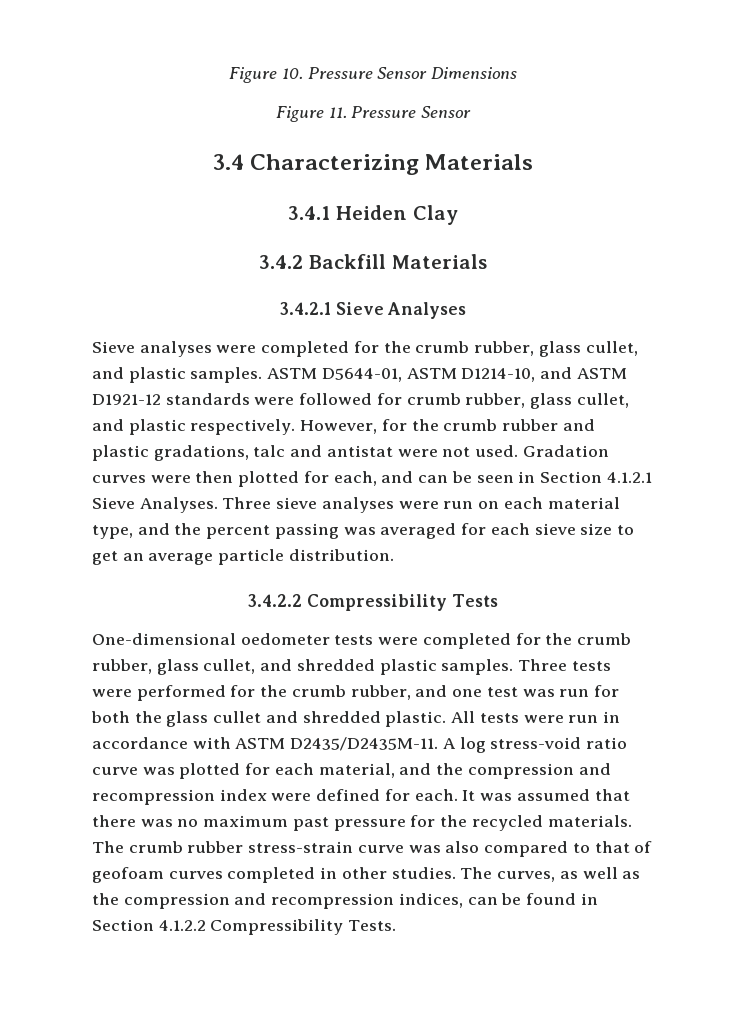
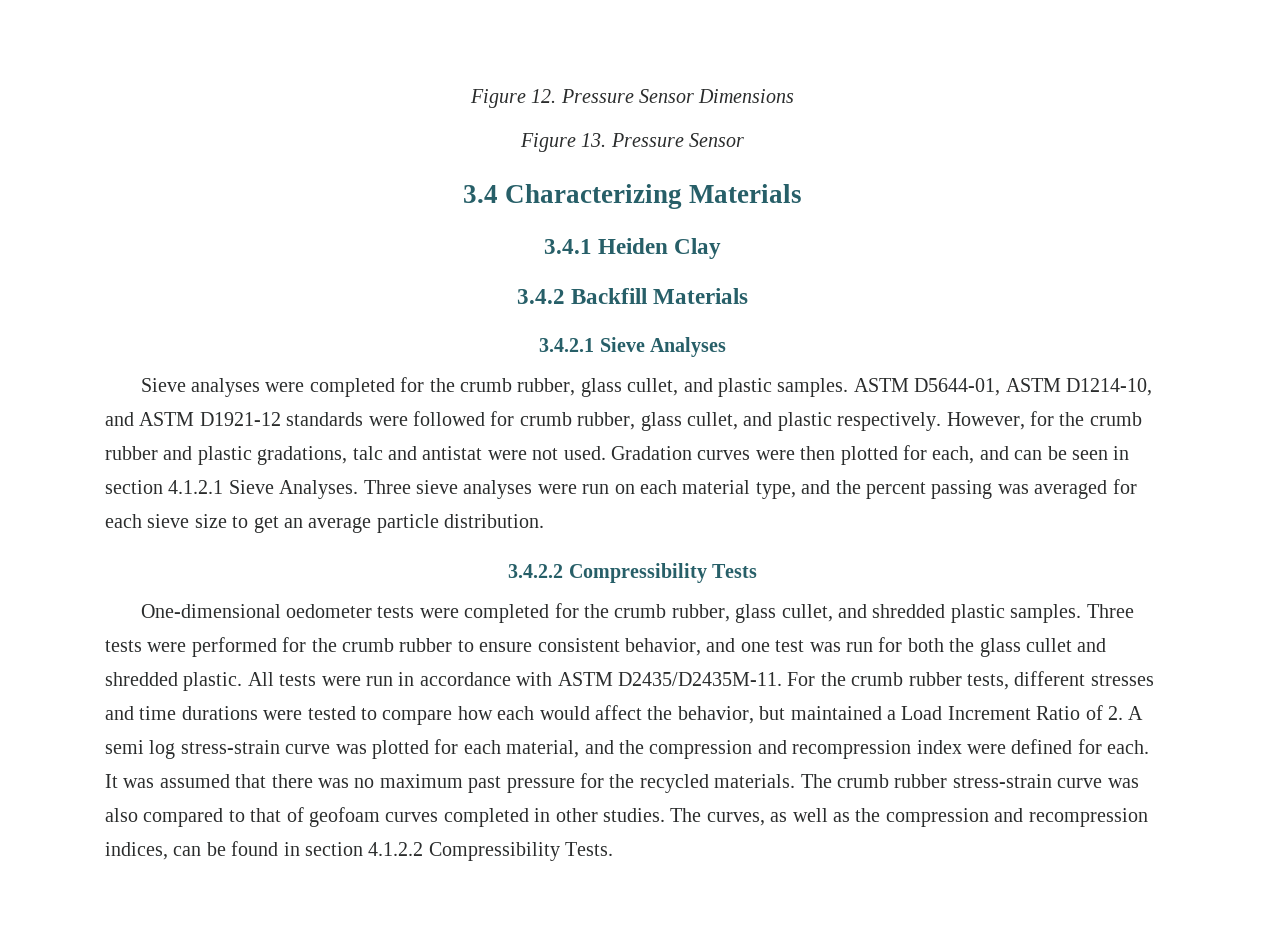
- Figure 10. Pressure Sensor Dimensions
+ Figure 12. Pressure Sensor Dimensions
- Figure 11. Pressure Sensor
+ Figure 13. Pressure Sensor
- Gradation curves were then plotted for each, and can be seen in Section 4.1.2.1 Sieve Analyses.
+ Gradation curves were then plotted for each, and can be seen in section 4.1.2.1 Sieve Analyses.
- Three tests were performed for the crumb rubber, and one test was run for both the glass cullet and shredded plastic.
+ Three tests were performed for the crumb rubber to ensure consistent behavior, and one test was run for both the glass cullet and shredded plastic.
- A log stress-void ratio curve was plotted for each material, and the compression and recompression index were defined for each.
+ For the crumb rubber tests, different stresses and time durations were tested to compare how each would affect the behavior, but maintained a Load Increment Ratio of 2. A semi log stress-strain curve was plotted for each material, and the compression and recompression index were defined for each.
- The curves, as well as the compression and recompression indices, can be found in Section 4.1.2.2 Compressibility Tests.
+ The curves, as well as the compression and recompression indices, can be found in section 4.1.2.2 Compressibility Tests.

